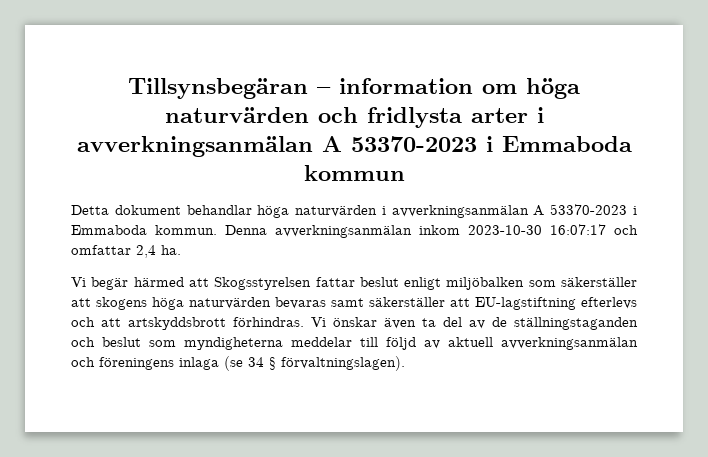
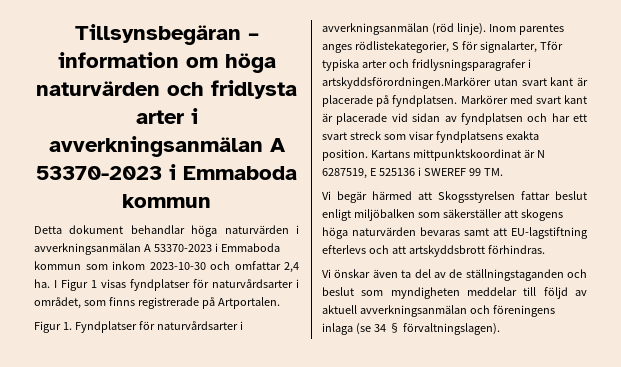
- Detta dokument behandlar höga naturvärden i avverkningsanmälan A 53370-2023 i Emmaboda kommun. Denna avverkningsanmälan inkom 2023-10-30 16:07:17 och omfattar 2,4 ha.
+ Detta dokument behandlar höga naturvärden i avverkningsanmälan A 53370-2023 i Emmaboda kommun som inkom 2023-10-30 och omfattar 2,4 ha. I Figur 1 visas fyndplatser för naturvårdsarter i området, som finns registrerade på Artportalen.
+ Figur 1. Fyndplatser för naturvårdsarter i avverkningsanmälan (röd linje). Inom parentes anges rödlistekategorier, S för signalarter, Tför typiska arter och fridlysningsparagrafer i artskyddsförordningen.Markörer utan svart kant är placerade på fyndplatsen. Markörer med svart kant är placerade vid sidan av fyndplatsen och har ett svart streck som visar fyndplatsens exakta position. Kartans mittpunktskoordinat är N 6287519, E 525136 i SWEREF 99 TM.
- Vi begär härmed att Skogsstyrelsen fattar beslut enligt miljöbalken som säkerställer att skogens höga naturvärden bevaras samt säkerställer att EU-lagstiftning efterlevs och att artskyddsbrott förhindras. Vi önskar även ta del av de ställningstaganden och beslut som myndigheterna meddelar till följd av aktuell avverkningsanmälan och föreningens inlaga (se 34 § förvaltningslagen).
+ Vi begär härmed att Skogsstyrelsen fattar beslut enligt miljöbalken som säkerställer att skogens höga naturvärden bevaras samt att EU-lagstiftning efterlevs och att artskyddsbrott förhindras.
+ Vi önskar även ta del av de ställningstaganden och beslut som myndigheten meddelar till följd av aktuell avverkningsanmälan och föreningens inlaga (se 34 § förvaltningslagen).

